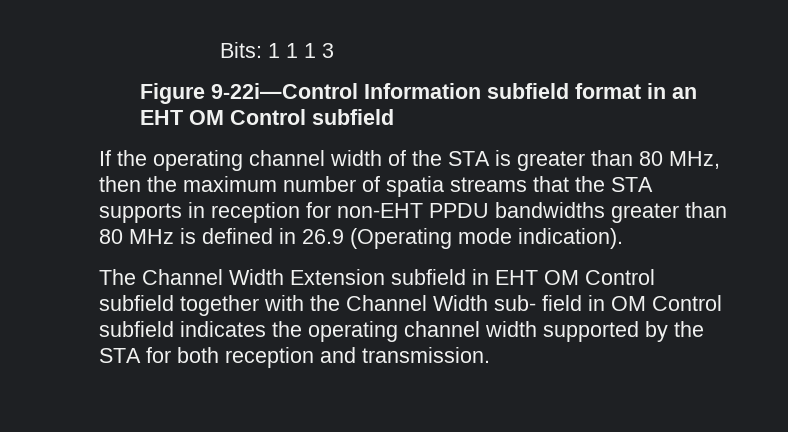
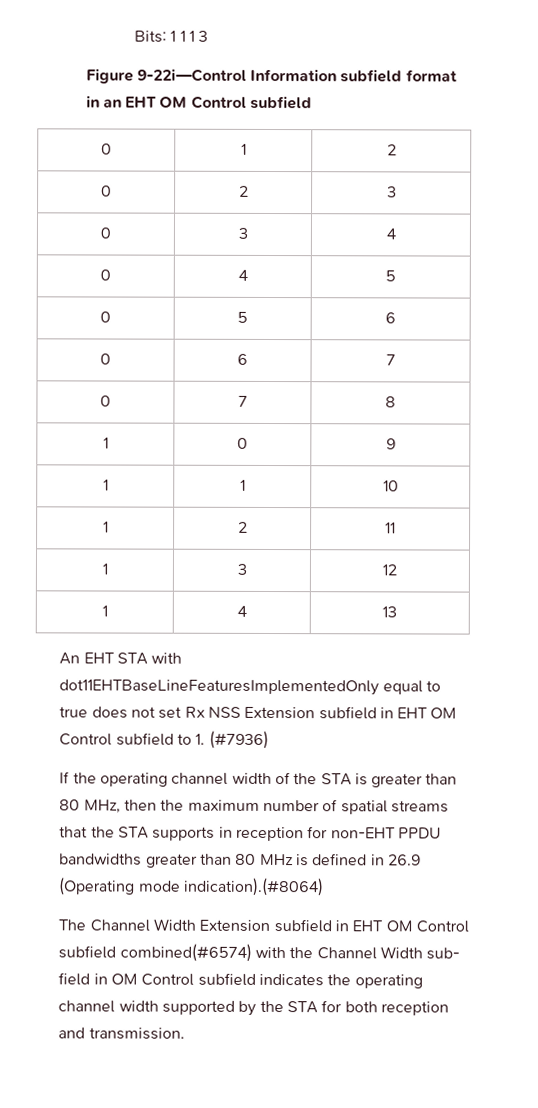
+ 0 | 1 | 2
+ 0 | 2 | 3
+ 0 | 3 | 4
+ 0 | 4 | 5
+ 0 | 5 | 6
+ 0 | 6 | 7
+ 0 | 7 | 8
+ 1 | 0 | 9
+ 1 | 1 | 10
+ 1 | 2 | 11
+ 1 | 3 | 12
+ 1 | 4 | 13
+ An EHT STA with dot11EHTBaseLineFeaturesImplementedOnly equal to true does not set Rx NSS Extension subfield in EHT OM Control subfield to 1. (#7936)
- If the operating channel width of the STA is greater than 80 MHz, then the maximum number of spatia streams that the STA supports in reception for non-EHT PPDU bandwidths greater than 80 MHz is defined in 26.9 (Operating mode indication).
+ If the operating channel width of the STA is greater than 80 MHz, then the maximum number of spatial streams that the STA supports in reception for non-EHT PPDU bandwidths greater than 80 MHz is defined in 26.9 (Operating mode indication).(#8064)
- The Channel Width Extension subfield in EHT OM Control subfield together with the Channel Width sub- field in OM Control subfield indicates the operating channel width supported by the STA for both reception and transmission.
+ The Channel Width Extension subfield in EHT OM Control subfield combined(#6574) with the Channel Width sub- field in OM Control subfield indicates the operating channel width supported by the STA for both reception and transmission.

